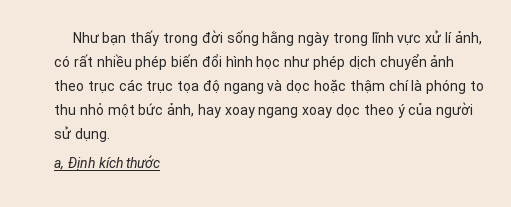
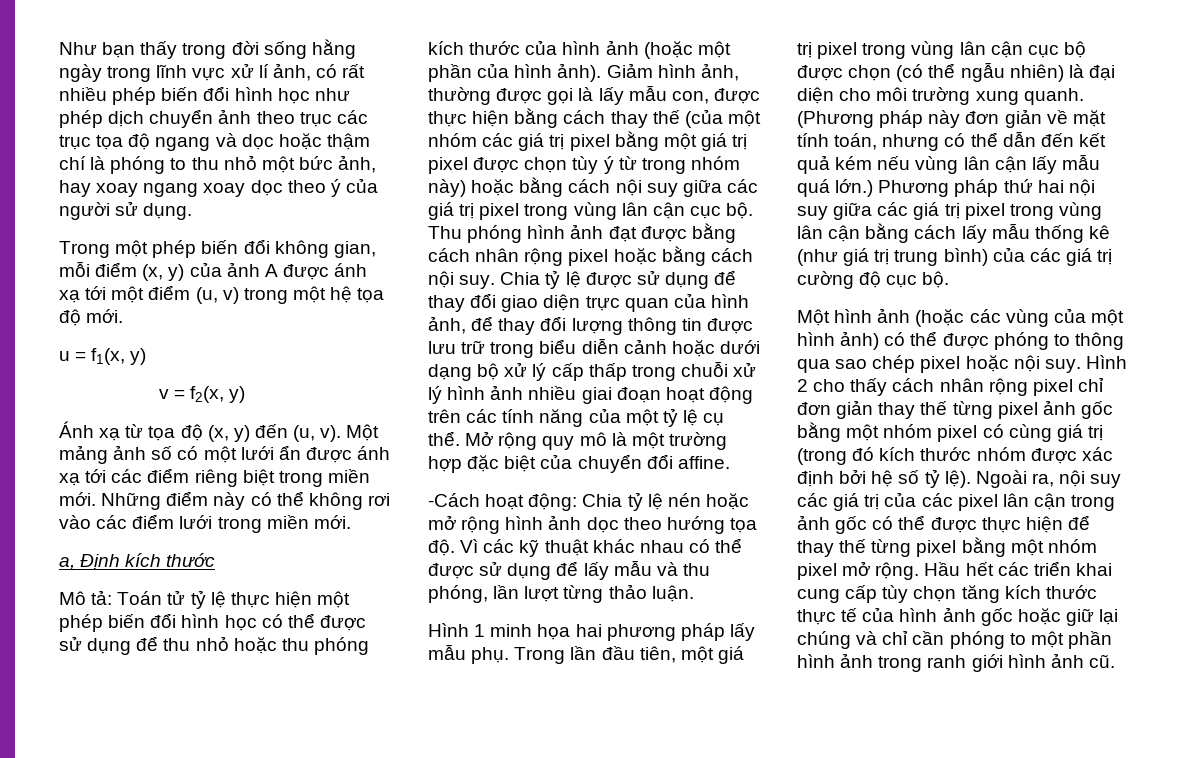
+ Trong một phép biến đổi không gian, mỗi điểm (x, y) của ảnh A được ánh xạ tới một điểm (u, v) trong một hệ tọa độ mới.
+ u = f1(x, y)
+ v = f2(x, y)
+ Ánh xạ từ tọa độ (x, y) đến (u, v). Một mảng ảnh số có một lưới ẩn được ánh xạ tới các điểm riêng biệt trong miền mới. Những điểm này có thể không rơi vào các điểm lưới trong miền mới.
  a, Định kích thước
+ Mô tả: Toán tử tỷ lệ thực hiện một phép biến đổi hình học có thể được sử dụng để thu nhỏ hoặc thu phóng kích thước của hình ảnh (hoặc một phần của hình ảnh). Giảm hình ảnh, thường được gọi là lấy mẫu con, được thực hiện bằng cách thay thế (của một nhóm các giá trị pixel bằng một giá trị pixel được chọn tùy ý từ trong nhóm này) hoặc bằng cách nội suy giữa các giá trị pixel trong vùng lân cận cục bộ. Thu phóng hình ảnh đạt được bằng cách nhân rộng pixel hoặc bằng cách nội suy. Chia tỷ lệ được sử dụng để thay đổi giao diện trực quan của hình ảnh, để thay đổi lượng thông tin được lưu trữ trong biểu diễn cảnh hoặc dưới dạng bộ xử lý cấp thấp trong chuỗi xử lý hình ảnh nhiều giai đoạn hoạt động trên các tính năng của một tỷ lệ cụ thể. Mở rộng quy mô là một trường hợp đặc biệt của chuyển đổi affine.
+ -Cách hoạt động: Chia tỷ lệ nén hoặc mở rộng hình ảnh dọc theo hướng tọa độ. Vì các kỹ thuật khác nhau có thể được sử dụng để lấy mẫu và thu phóng, lần lượt từng thảo luận.
+ Hình 1 minh họa hai phương pháp lấy mẫu phụ. Trong lần đầu tiên, một giá trị pixel trong vùng lân cận cục bộ được chọn (có thể ngẫu nhiên) là đại diện cho môi trường xung quanh. (Phương pháp này đơn giản về mặt tính toán, nhưng có thể dẫn đến kết quả kém nếu vùng lân cận lấy mẫu quá lớn.) Phương pháp thứ hai nội suy giữa các giá trị pixel trong vùng lân cận bằng cách lấy mẫu thống kê (như giá trị trung bình) của các giá trị cường độ cục bộ.
+ Một hình ảnh (hoặc các vùng của một hình ảnh) có thể được phóng to thông qua sao chép pixel hoặc nội suy. Hình 2 cho thấy cách nhân rộng pixel chỉ đơn giản thay thế từng pixel ảnh gốc bằng một nhóm pixel có cùng giá trị (trong đó kích thước nhóm được xác định bởi hệ số tỷ lệ). Ngoài ra, nội suy các giá trị của các pixel lân cận trong ảnh gốc có thể được thực hiện để thay thế từng pixel bằng một nhóm pixel mở rộng. Hầu hết các triển khai cung cấp tùy chọn tăng kích thước thực tế của hình ảnh gốc hoặc giữ lại chúng và chỉ cần phóng to một phần hình ảnh trong ranh giới hình ảnh cũ.

